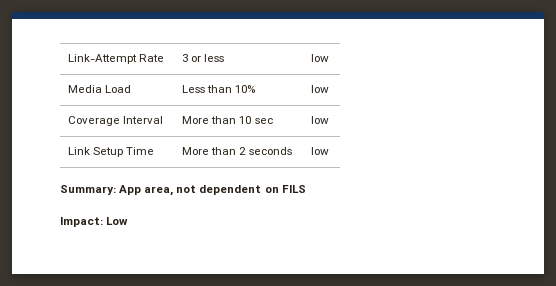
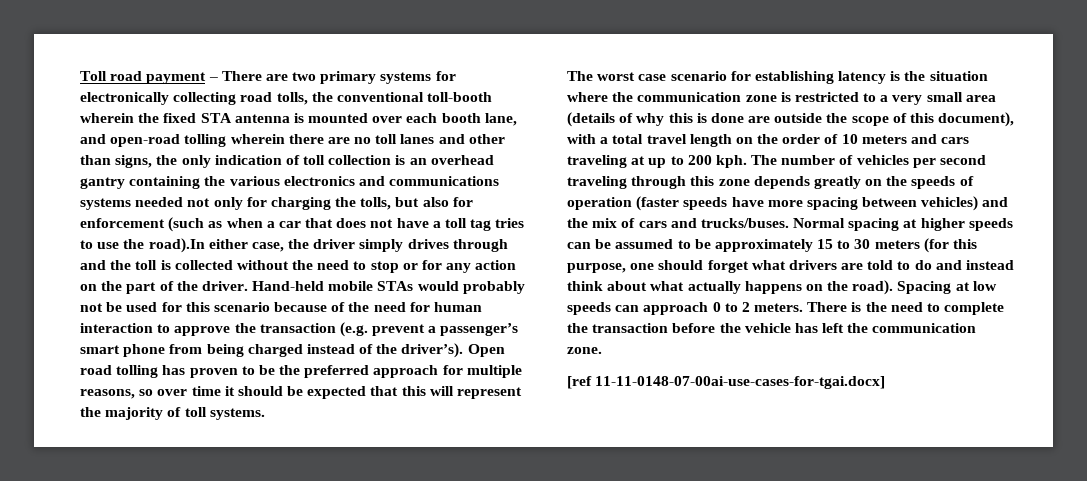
- Link-Attempt Rate | 3 or less | low
- Media Load | Less than 10% | low
- Coverage Interval | More than 10 sec | low
- Link Setup Time | More than 2 seconds | low
- Summary: App area, not dependent on FILS
- Impact: Low
+ Toll road payment – There are two primary systems for electronically collecting road tolls, the conventional toll-booth wherein the fixed STA antenna is mounted over each booth lane, and open-road tolling wherein there are no toll lanes and other than signs, the only indication of toll collection is an overhead gantry containing the various electronics and communications systems needed not only for charging the tolls, but also for enforcement (such as when a car that does not have a toll tag tries to use the road).In either case, the driver simply drives through and the toll is collected without the need to stop or for any action on the part of the driver. Hand-held mobile STAs would probably not be used for this scenario because of the need for human interaction to approve the transaction (e.g. prevent a passenger’s smart phone from being charged instead of the driver’s). Open road tolling has proven to be the preferred approach for multiple reasons, so over time it should be expected that this will represent the majority of toll systems.
+ The worst case scenario for establishing latency is the situation where the communication zone is restricted to a very small area (details of why this is done are outside the scope of this document), with a total travel length on the order of 10 meters and cars traveling at up to 200 kph. The number of vehicles per second traveling through this zone depends greatly on the speeds of operation (faster speeds have more spacing between vehicles) and the mix of cars and trucks/buses. Normal spacing at higher speeds can be assumed to be approximately 15 to 30 meters (for this purpose, one should forget what drivers are told to do and instead think about what actually happens on the road). Spacing at low speeds can approach 0 to 2 meters. There is the need to complete the transaction before the vehicle has left the communication zone.
+ [ref 11-11-0148-07-00ai-use-cases-for-tgai.docx]

